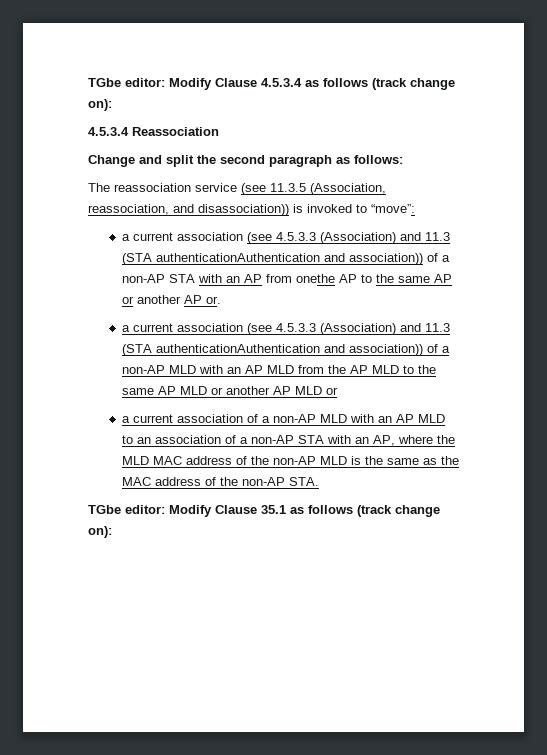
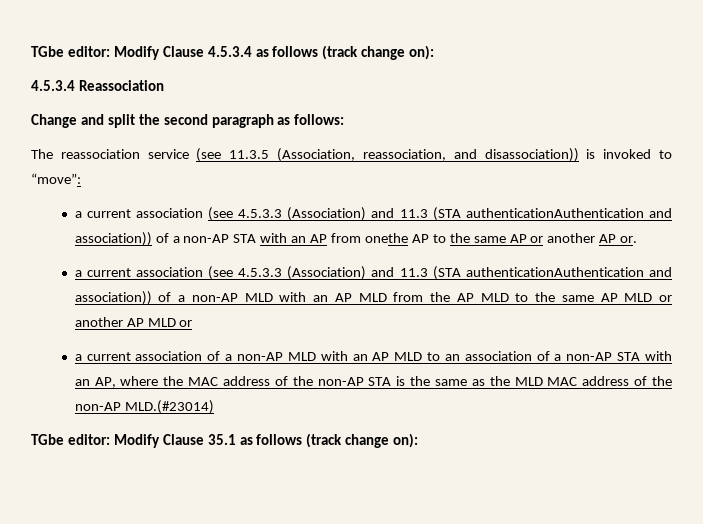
- a current association of a non-AP MLD with an AP MLD to an association of a non-AP STA with an AP, where the MLD MAC address of the non-AP MLD is the same as the MAC address of the non-AP STA.
+ a current association of a non-AP MLD with an AP MLD to an association of a non-AP STA with an AP, where the MAC address of the non-AP STA is the same as the MLD MAC address of the non-AP MLD.(#23014)

